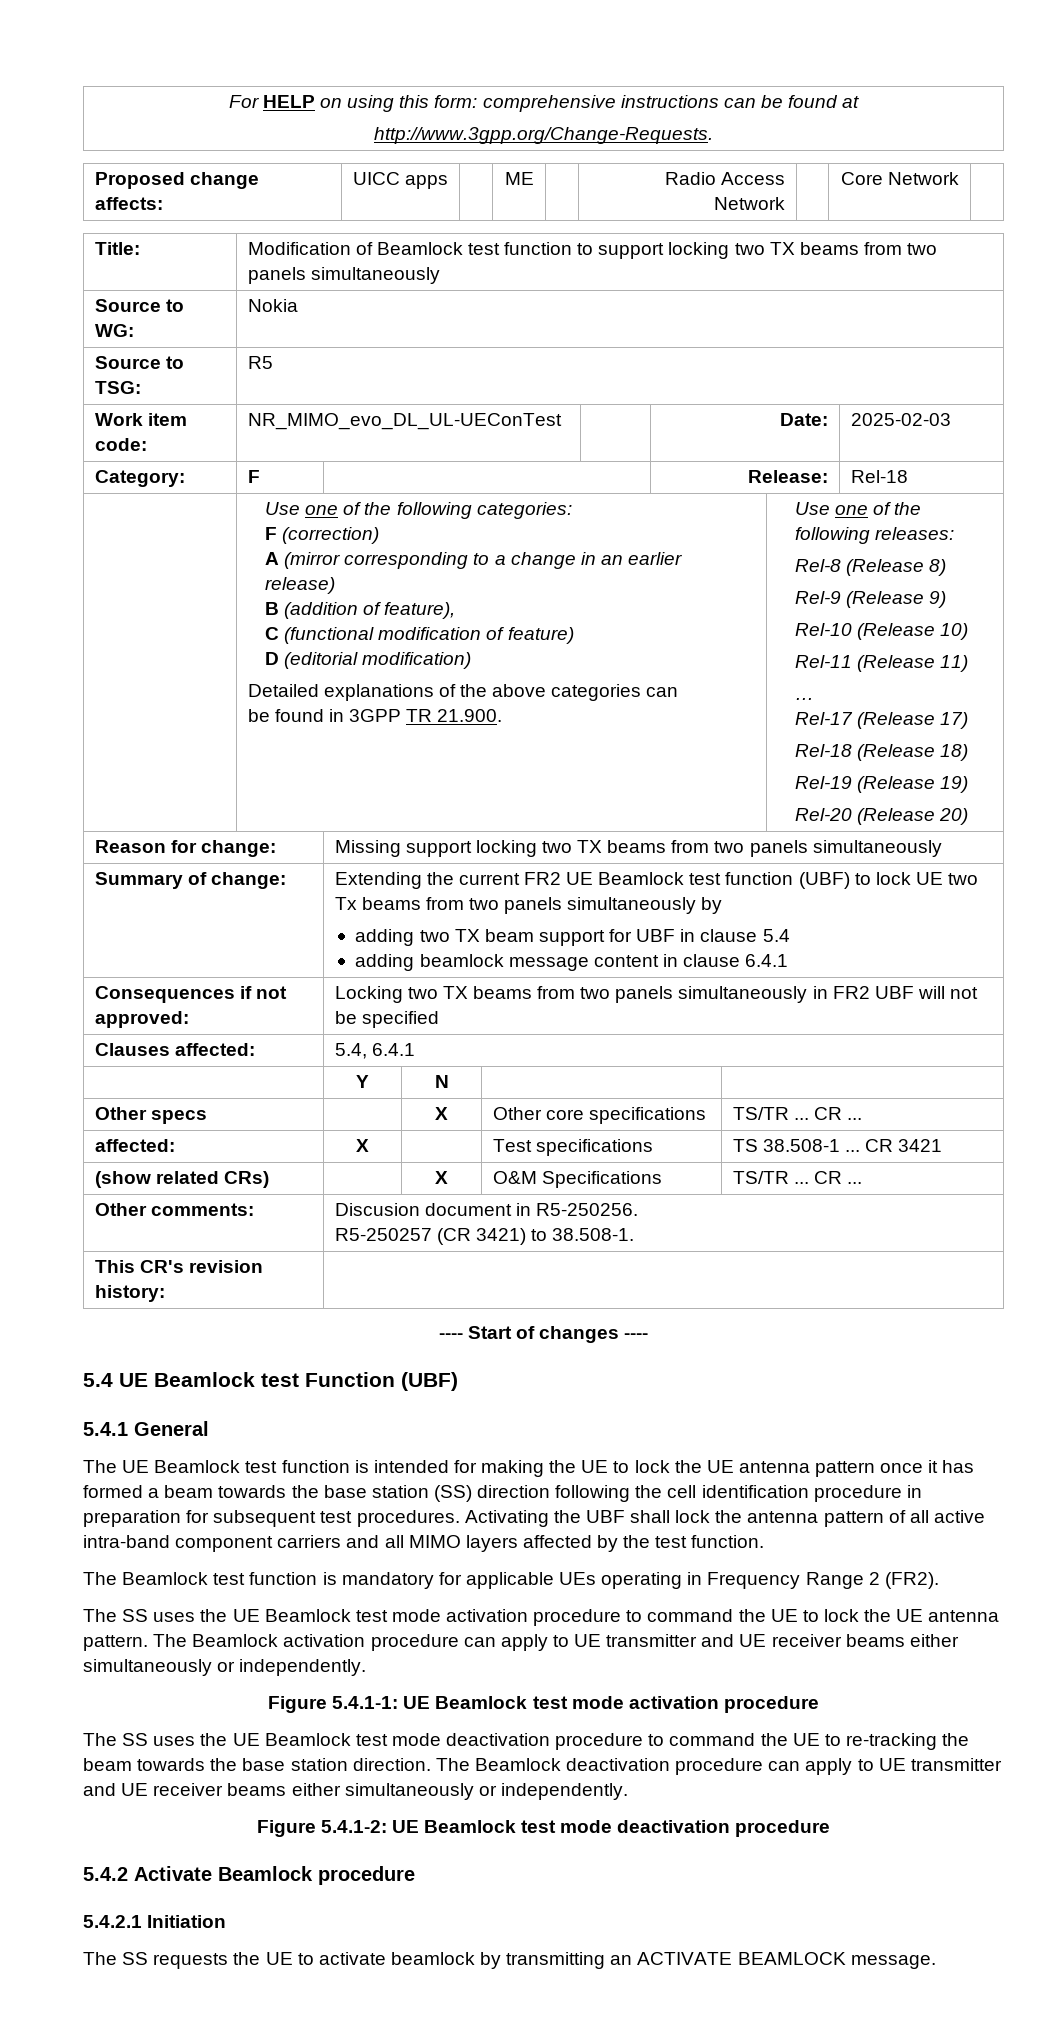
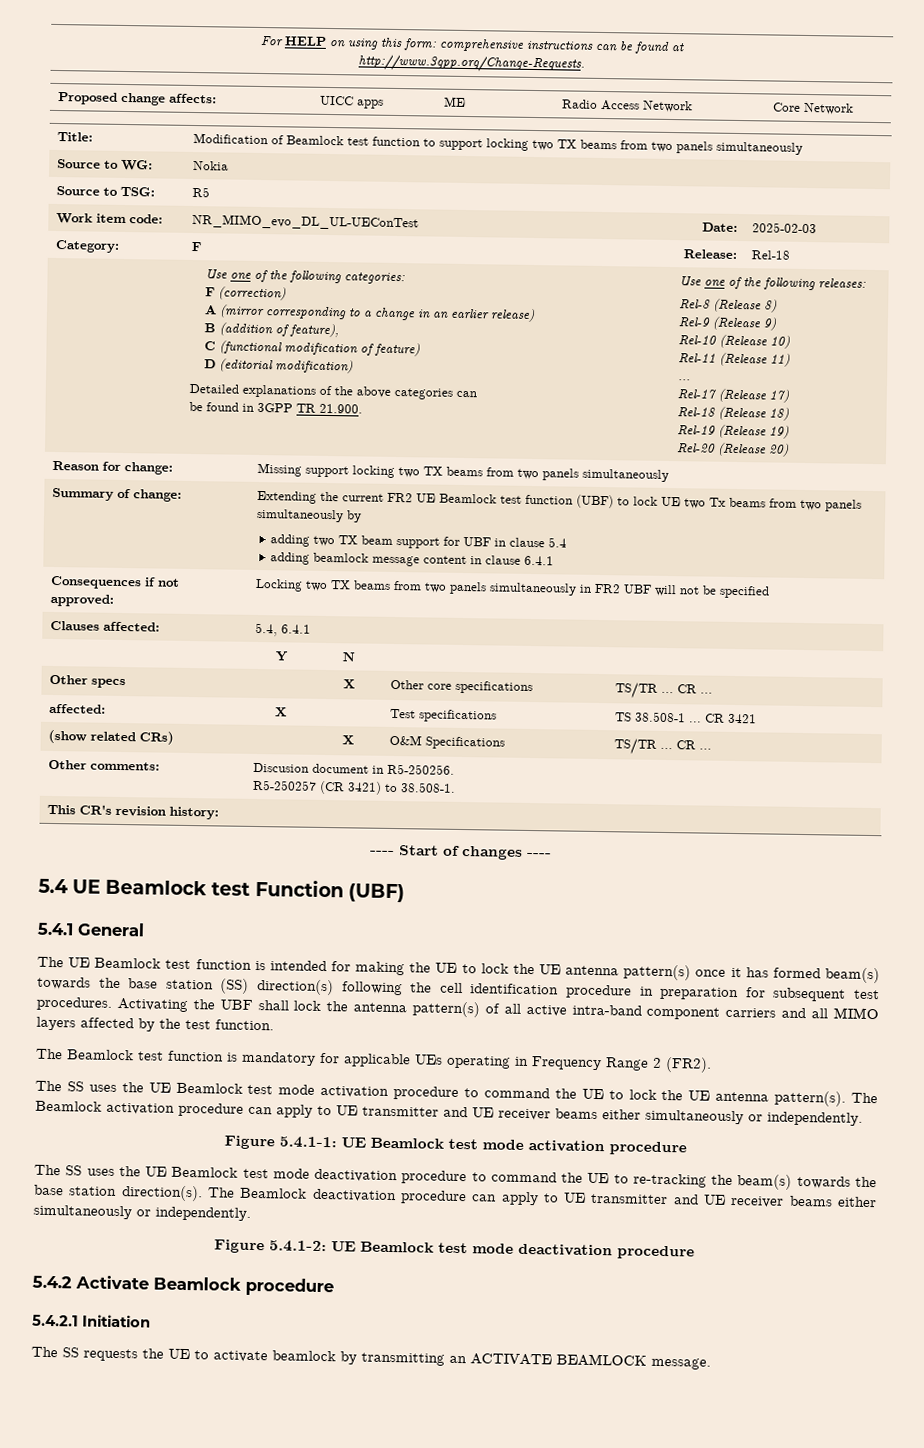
- The UE Beamlock test function is intended for making the UE to lock the UE antenna pattern once it has formed a beam towards the base station (SS) direction following the cell identification procedure in preparation for subsequent test procedures.
+ The UE Beamlock test function is intended for making the UE to lock the UE antenna pattern(s) once it has formed beam(s) towards the base station (SS) direction(s) following the cell identification procedure in preparation for subsequent test procedures.
- Activating the UBF shall lock the antenna pattern of all active intra-band component carriers and all MIMO layers affected by the test function.
+ Activating the UBF shall lock the antenna pattern(s) of all active intra-band component carriers and all MIMO layers affected by the test function.
- The SS uses the UE Beamlock test mode activation procedure to command the UE to lock the UE antenna pattern.
+ The SS uses the UE Beamlock test mode activation procedure to command the UE to lock the UE antenna pattern(s).
- The SS uses the UE Beamlock test mode deactivation procedure to command the UE to re-tracking the beam towards the base station direction.
+ The SS uses the UE Beamlock test mode deactivation procedure to command the UE to re-tracking the beam(s) towards the base station direction(s).

